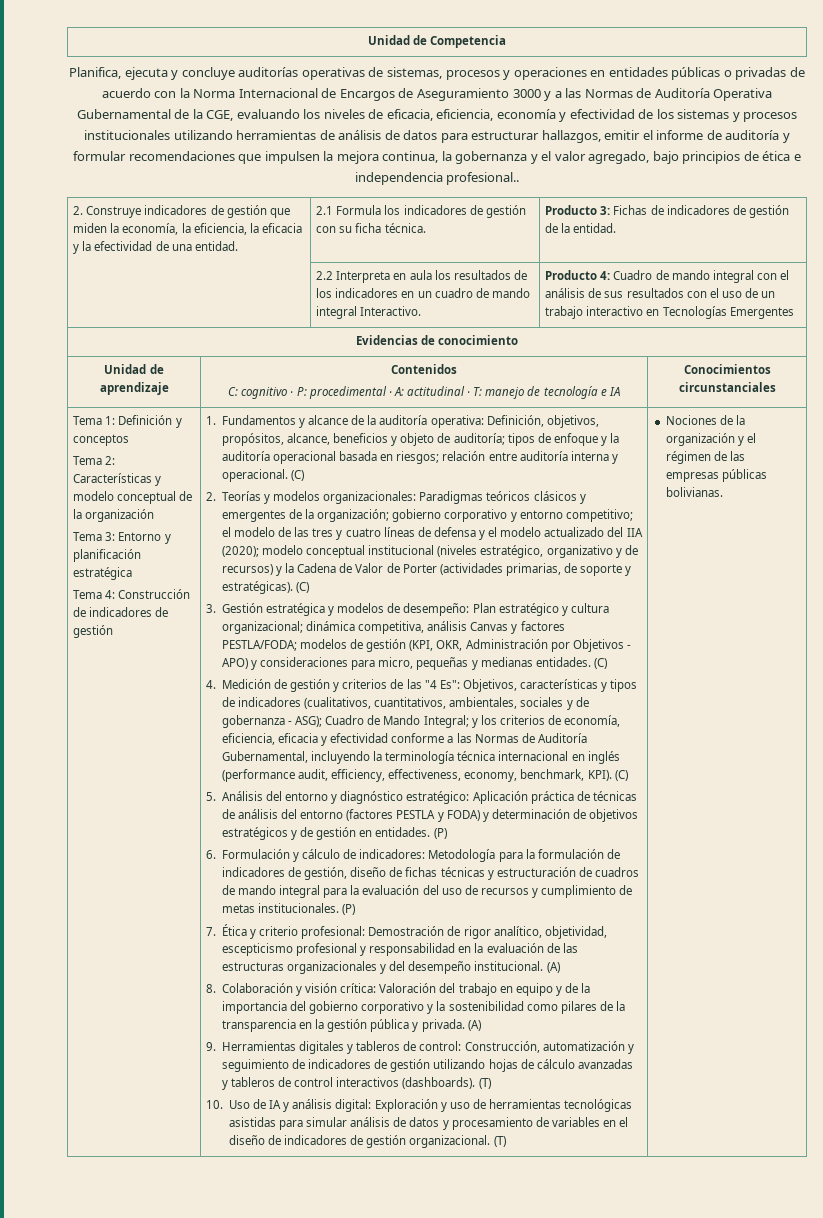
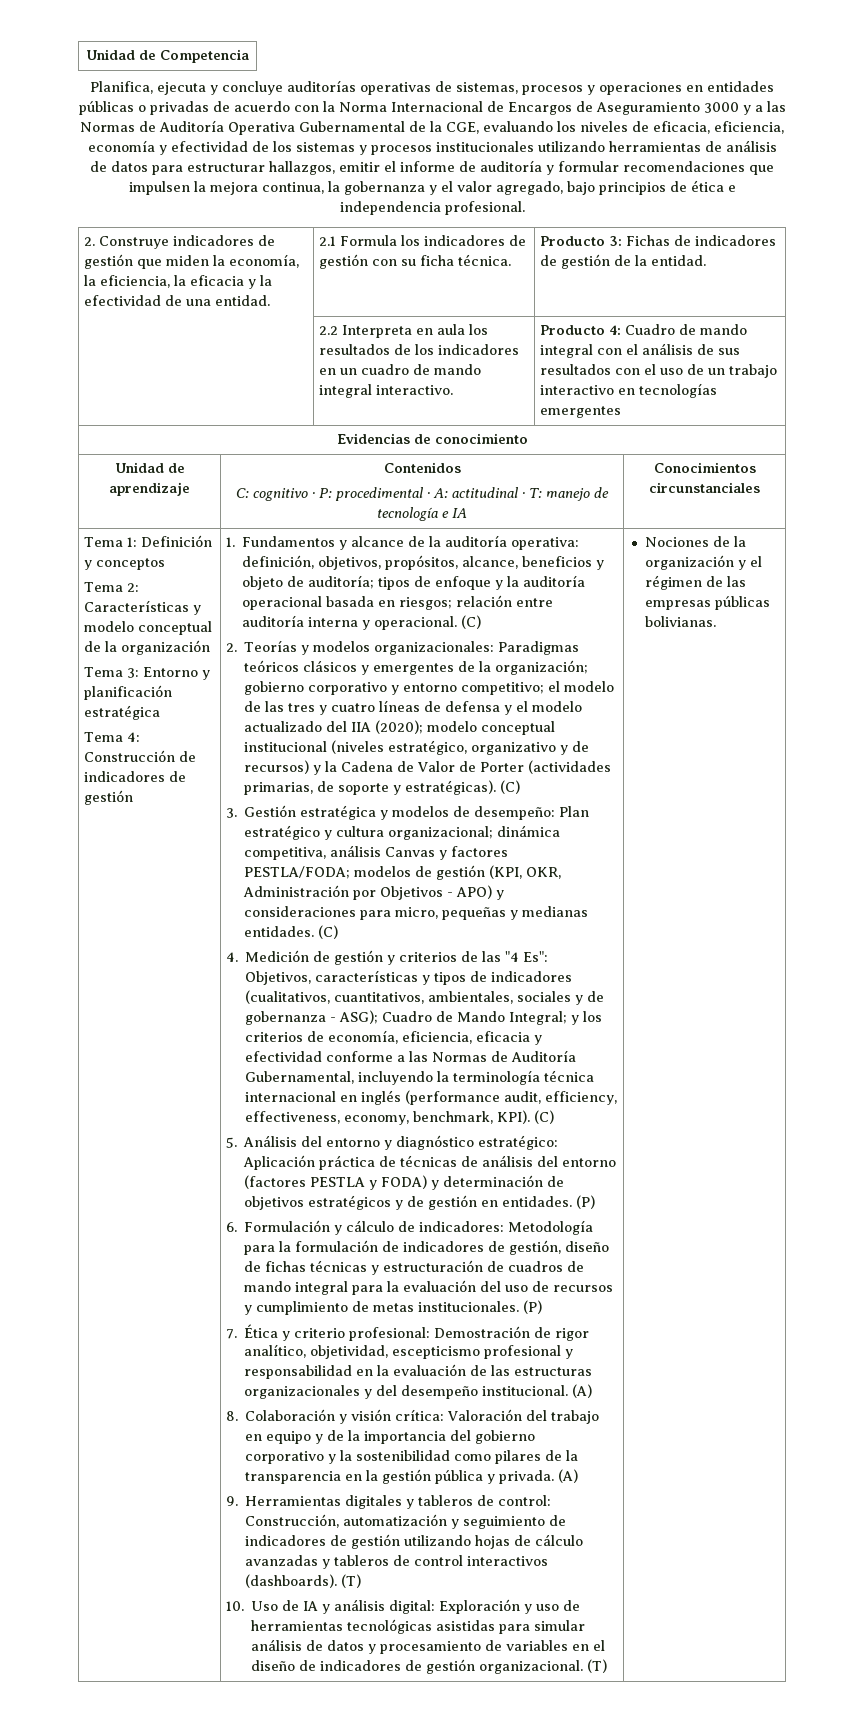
- Planifica, ejecuta y concluye auditorías operativas de sistemas, procesos y operaciones en entidades públicas o privadas de acuerdo con la Norma Internacional de Encargos de Aseguramiento 3000 y a las Normas de Auditoría Operativa Gubernamental de la CGE, evaluando los niveles de eficacia, eficiencia, economía y efectividad de los sistemas y procesos institucionales utilizando herramientas de análisis de datos para estructurar hallazgos, emitir el informe de auditoría y formular recomendaciones que impulsen la mejora continua, la gobernanza y el valor agregado, bajo principios de ética e independencia profesional..
+ Planifica, ejecuta y concluye auditorías operativas de sistemas, procesos y operaciones en entidades públicas o privadas de acuerdo con la Norma Internacional de Encargos de Aseguramiento 3000 y a las Normas de Auditoría Operativa Gubernamental de la CGE, evaluando los niveles de eficacia, eficiencia, economía y efectividad de los sistemas y procesos institucionales utilizando herramientas de análisis de datos para estructurar hallazgos, emitir el informe de auditoría y formular recomendaciones que impulsen la mejora continua, la gobernanza y el valor agregado, bajo principios de ética e independencia profesional.
- | 2.2 Interpreta en aula los resultados de los indicadores en un cuadro de mando integral Interactivo. | Producto 4: Cuadro de mando integral con el análisis de sus resultados con el uso de un trabajo interactivo en Tecnologías Emergentes
+ | 2.2 Interpreta en aula los resultados de los indicadores en un cuadro de mando integral interactivo. | Producto 4: Cuadro de mando integral con el análisis de sus resultados con el uso de un trabajo interactivo en tecnologías emergentes
- 1. Fundamentos y alcance de la auditoría operativa: Definición, objetivos, propósitos, alcance, beneficios y objeto de auditoría; tipos de enfoque y la auditoría operacional basada en riesgos; relación entre auditoría interna y operacional.
+ 1. Fundamentos y alcance de la auditoría operativa: definición, objetivos, propósitos, alcance, beneficios y objeto de auditoría; tipos de enfoque y la auditoría operacional basada en riesgos; relación entre auditoría interna y operacional.

